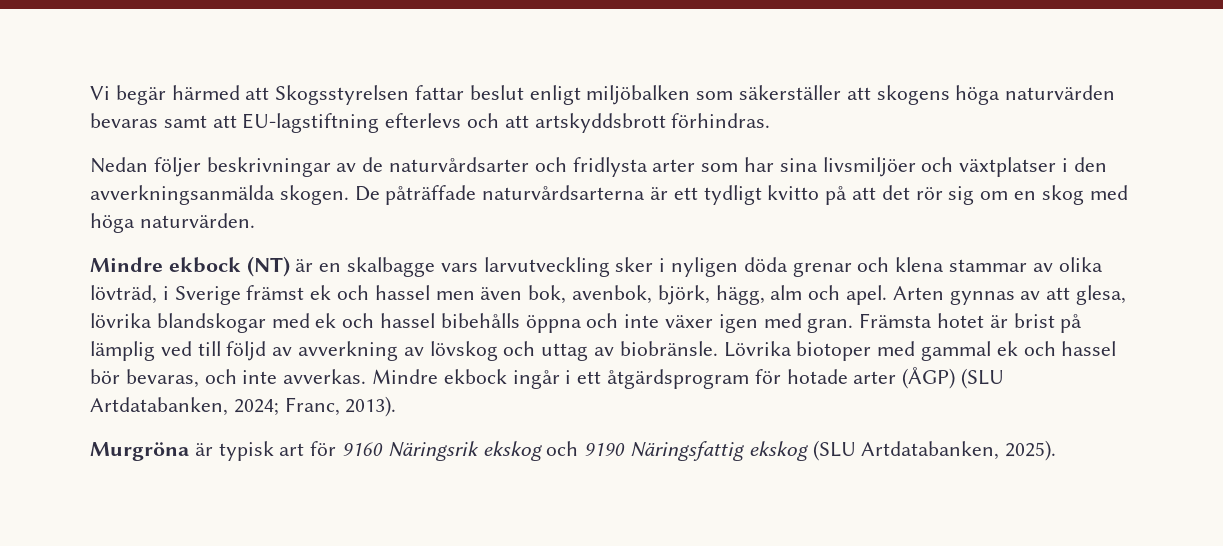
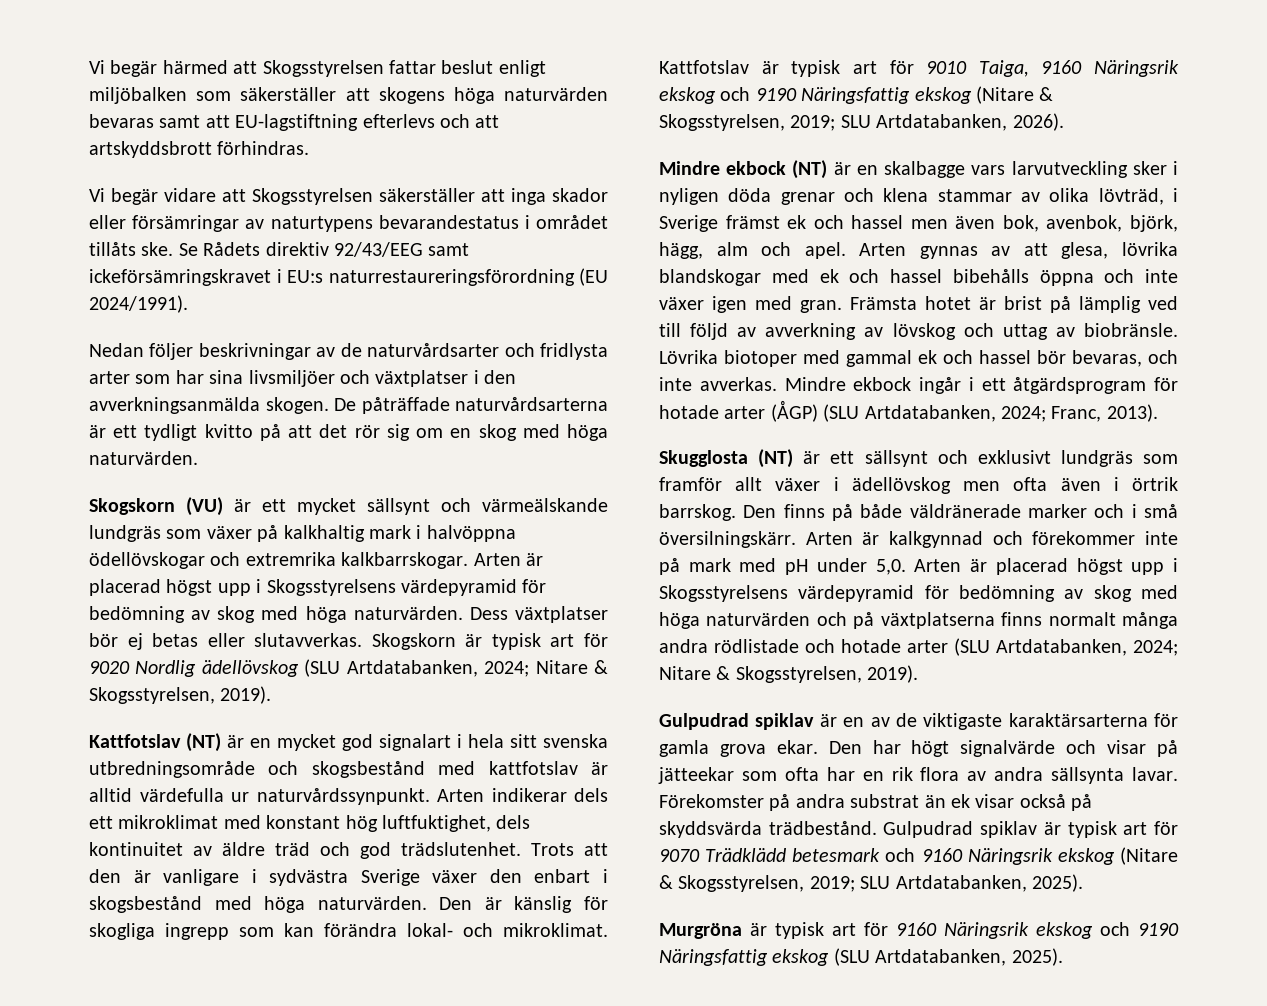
+ Vi begär vidare att Skogsstyrelsen säkerställer att inga skador eller försämringar av naturtypens bevarandestatus i området tillåts ske. Se Rådets direktiv 92/43/EEG samt ickeförsämringskravet i EU:s naturrestaureringsförordning (EU 2024/1991).
+ Skogskorn (VU) är ett mycket sällsynt och värmeälskande lundgräs som växer på kalkhaltig mark i halvöppna ödellövskogar och extremrika kalkbarrskogar. Arten är placerad högst upp i Skogsstyrelsens värdepyramid för bedömning av skog med höga naturvärden. Dess växtplatser bör ej betas eller slutavverkas. Skogskorn är typisk art för 9020 Nordlig ädellövskog (SLU Artdatabanken, 2024; Nitare & Skogsstyrelsen, 2019).
+ Kattfotslav (NT) är en mycket god signalart i hela sitt svenska utbredningsområde och skogsbestånd med kattfotslav är alltid värdefulla ur naturvårdssynpunkt. Arten indikerar dels ett mikroklimat med konstant hög luftfuktighet, dels kontinuitet av äldre träd och god trädslutenhet. Trots att den är vanligare i sydvästra Sverige växer den enbart i skogsbestånd med höga naturvärden. Den är känslig för skogliga ingrepp som kan förändra lokal- och mikroklimat. Kattfotslav är typisk art för 9010 Taiga, 9160 Näringsrik ekskog och 9190 Näringsfattig ekskog (Nitare & Skogsstyrelsen, 2019; SLU Artdatabanken, 2026).
+ Skugglosta (NT) är ett sällsynt och exklusivt lundgräs som framför allt växer i ädellövskog men ofta även i örtrik barrskog. Den finns på både väldränerade marker och i små översilningskärr. Arten är kalkgynnad och förekommer inte på mark med pH under 5,0. Arten är placerad högst upp i Skogsstyrelsens värdepyramid för bedömning av skog med höga naturvärden och på växtplatserna finns normalt många andra rödlistade och hotade arter (SLU Artdatabanken, 2024; Nitare & Skogsstyrelsen, 2019).
+ Gulpudrad spiklav är en av de viktigaste karaktärsarterna för gamla grova ekar. Den har högt signalvärde och visar på jätteekar som ofta har en rik flora av andra sällsynta lavar. Förekomster på andra substrat än ek visar också på skyddsvärda trädbestånd. Gulpudrad spiklav är typisk art för 9070 Trädklädd betesmark och 9160 Näringsrik ekskog (Nitare & Skogsstyrelsen, 2019; SLU Artdatabanken, 2025).

